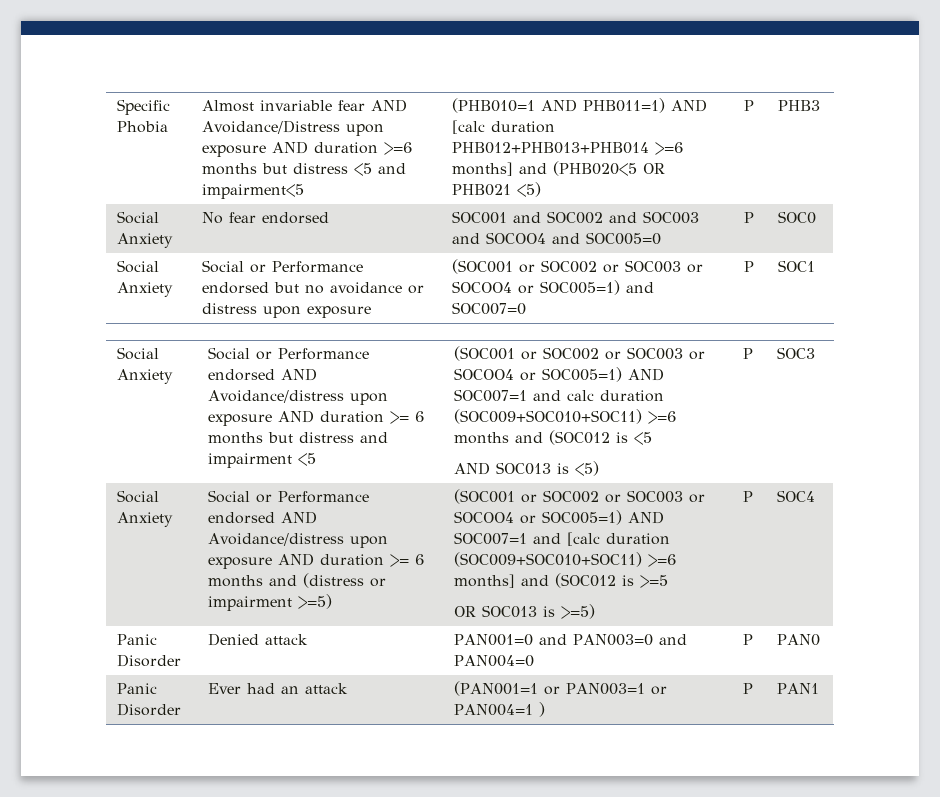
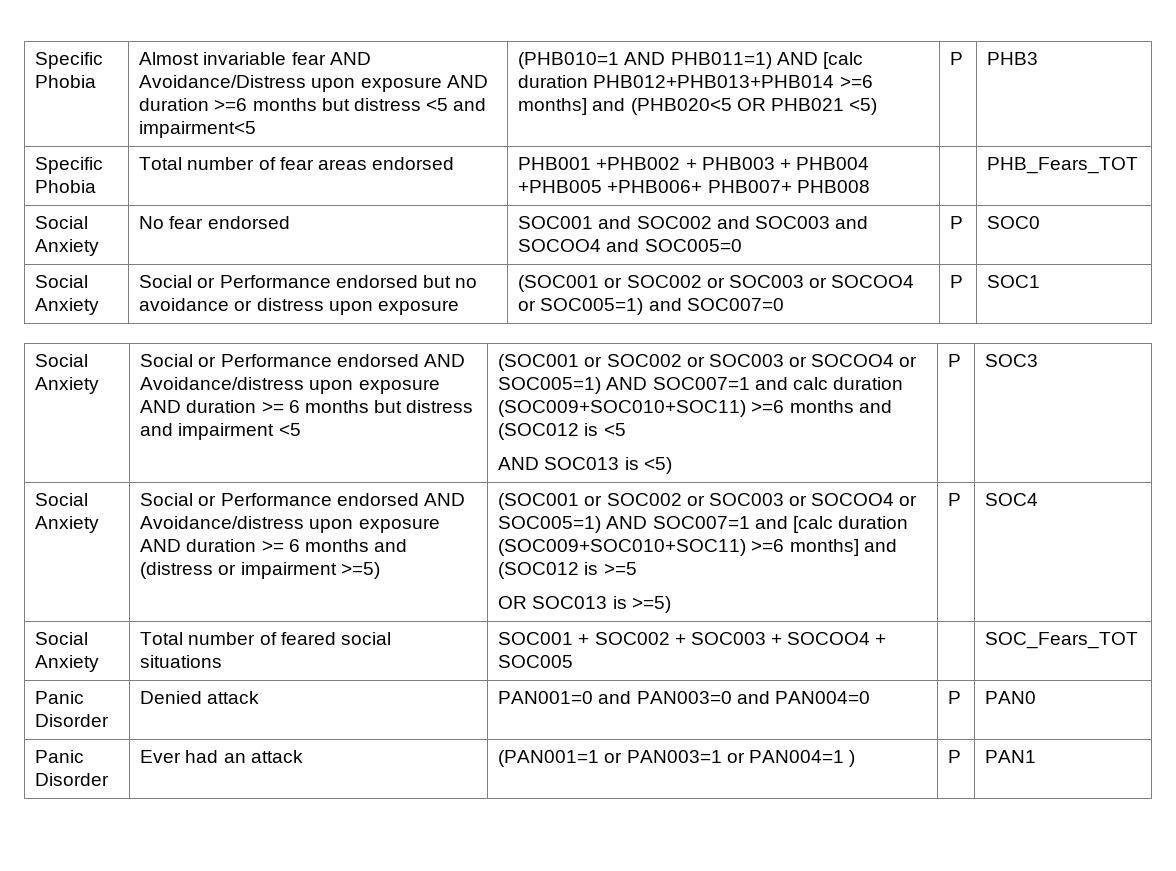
+ Specific Phobia | Total number of fear areas endorsed | PHB001 +PHB002 + PHB003 + PHB004 +PHB005 +PHB006+ PHB007+ PHB008 | | PHB_Fears_TOT
+ Social Anxiety | Total number of feared social situations | SOC001 + SOC002 + SOC003 + SOCOO4 + SOC005 | | SOC_Fears_TOT

